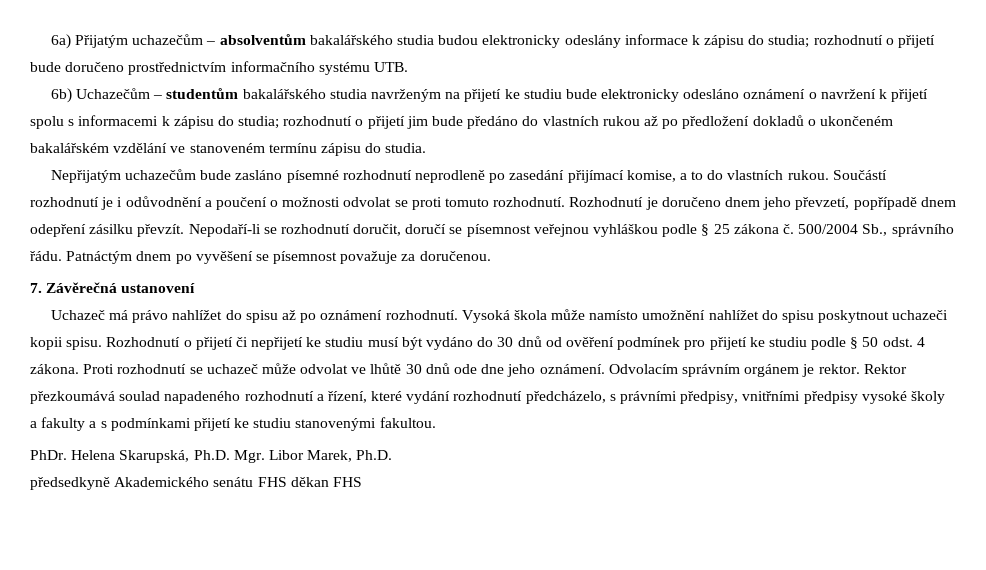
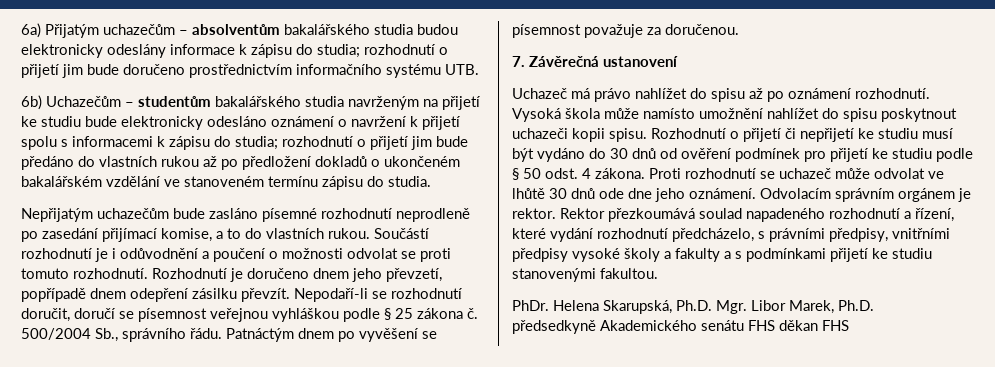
- 6a) Přijatým uchazečům – absolventům bakalářského studia budou elektronicky odeslány informace k zápisu do studia; rozhodnutí o přijetí bude doručeno prostřednictvím informačního systému UTB.
+ 6a) Přijatým uchazečům – absolventům bakalářského studia budou elektronicky odeslány informace k zápisu do studia; rozhodnutí o přijetí jim bude doručeno prostřednictvím informačního systému UTB.

